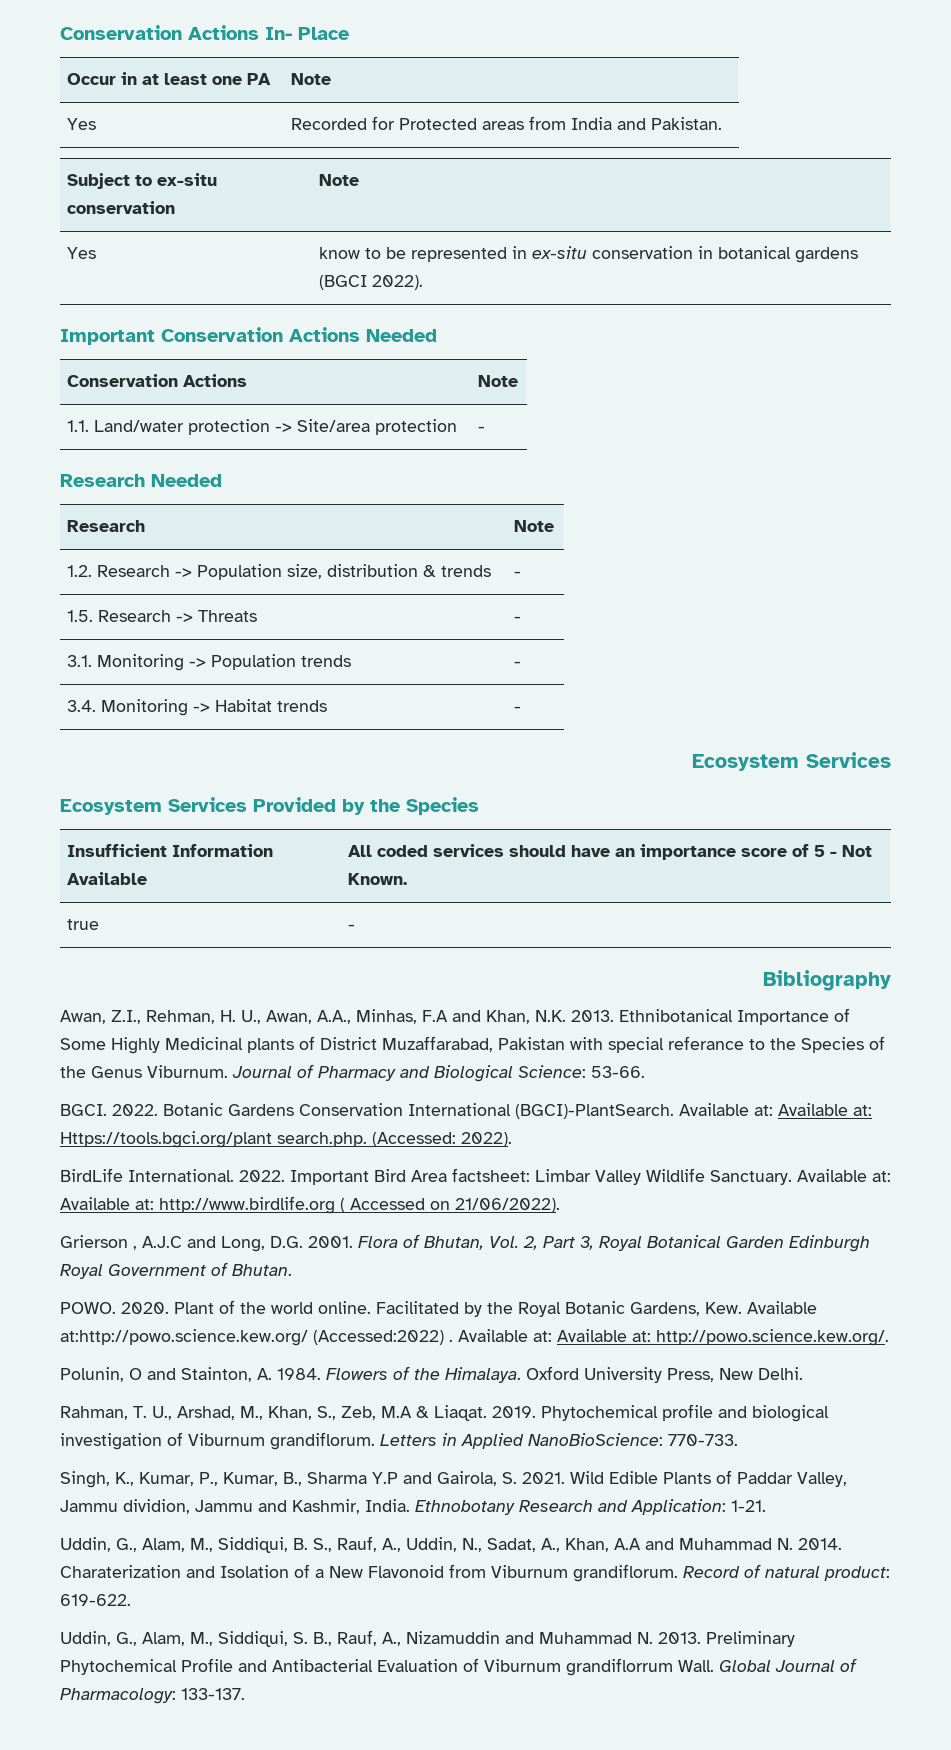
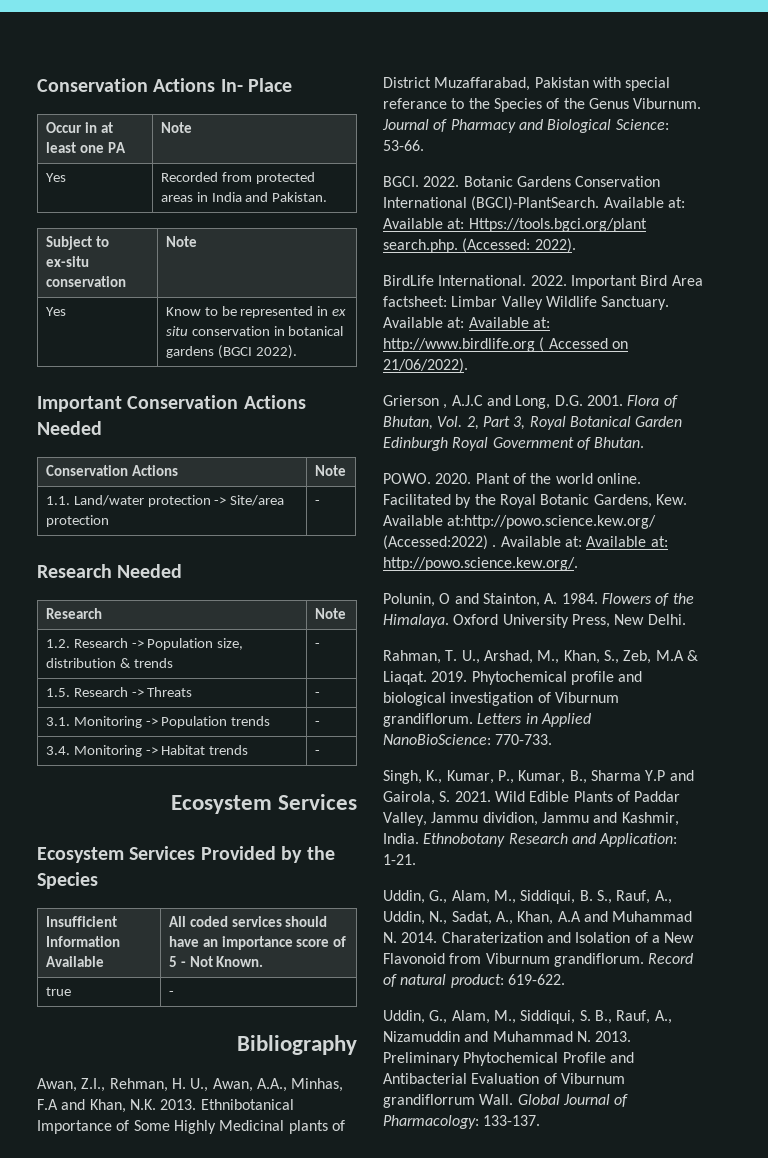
- Yes | Recorded for Protected areas from India and Pakistan.
+ Yes | Recorded from protected areas in India and Pakistan.
- Yes | know to be represented in ex-situ conservation in botanical gardens (BGCI 2022).
+ Yes | Know to be represented in ex situ conservation in botanical gardens (BGCI 2022).

